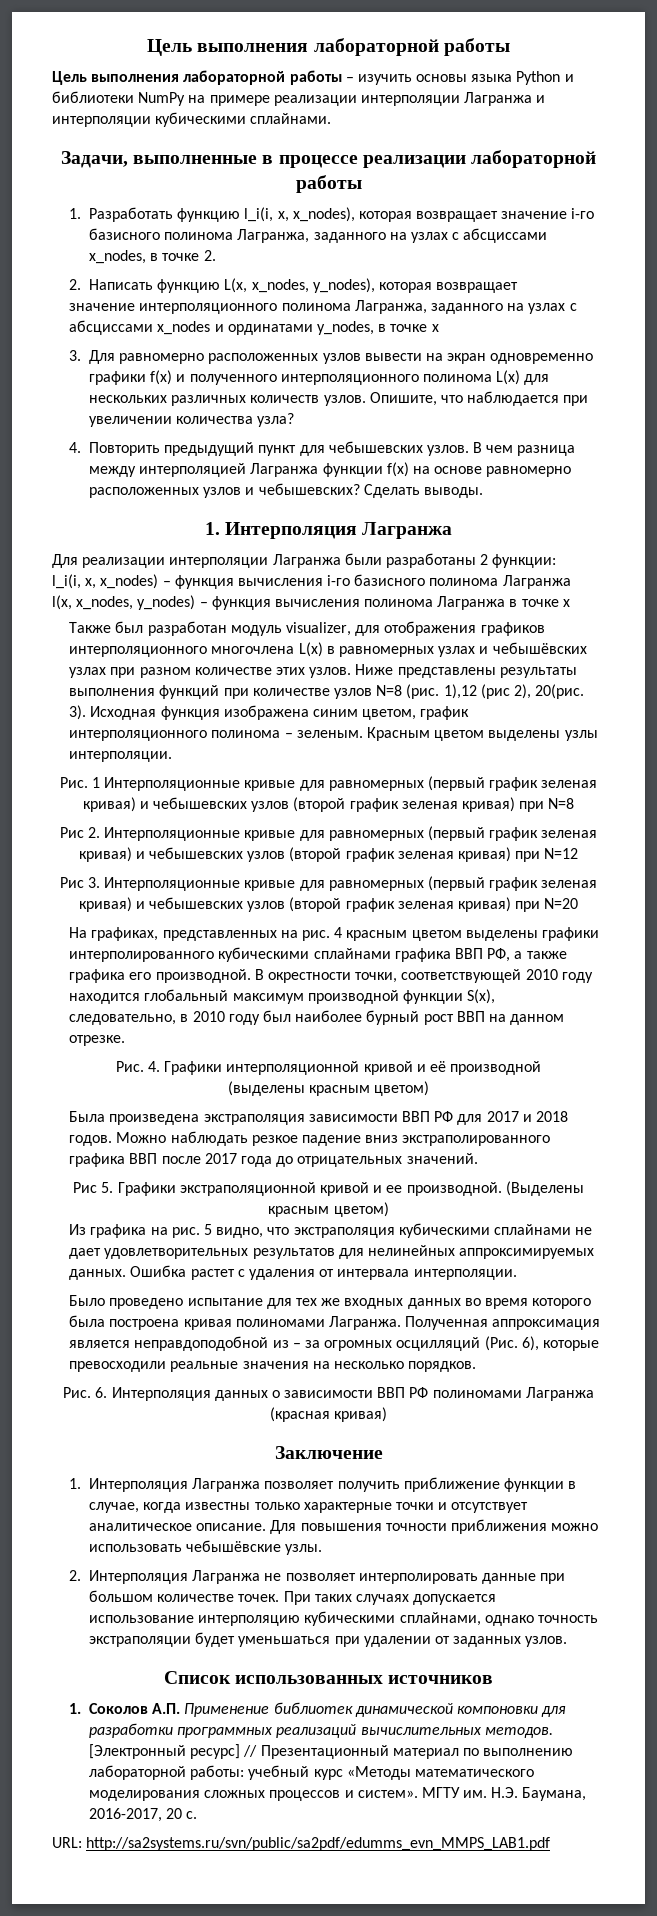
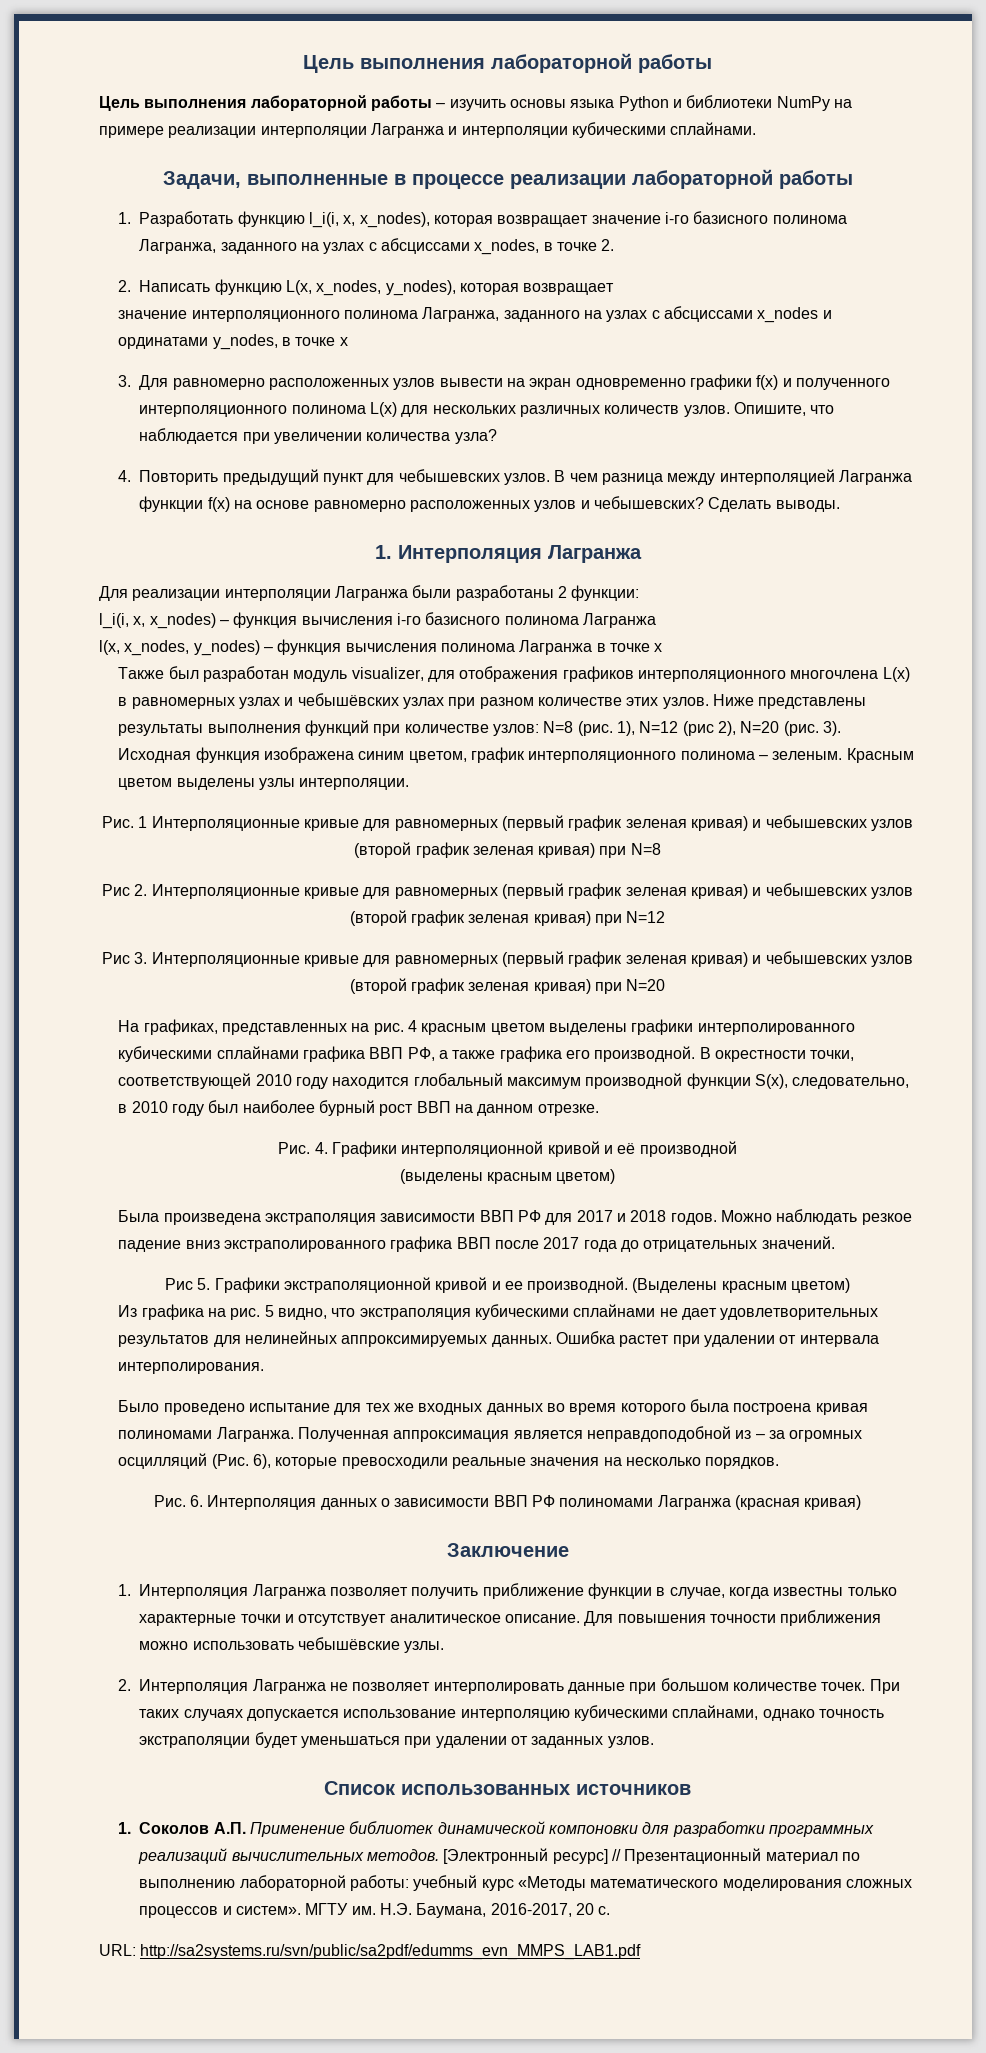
- Ниже представлены результаты выполнения функций при количестве узлов N=8 (рис.
+ Ниже представлены результаты выполнения функций при количестве узлов: N=8 (рис.
- 1),12 (рис 2), 20(рис.
+ 1), N=12 (рис 2), N=20 (рис.
- Ошибка растет с удаления от интервала интерполяции.
+ Ошибка растет при удалении от интервала интерполирования.

